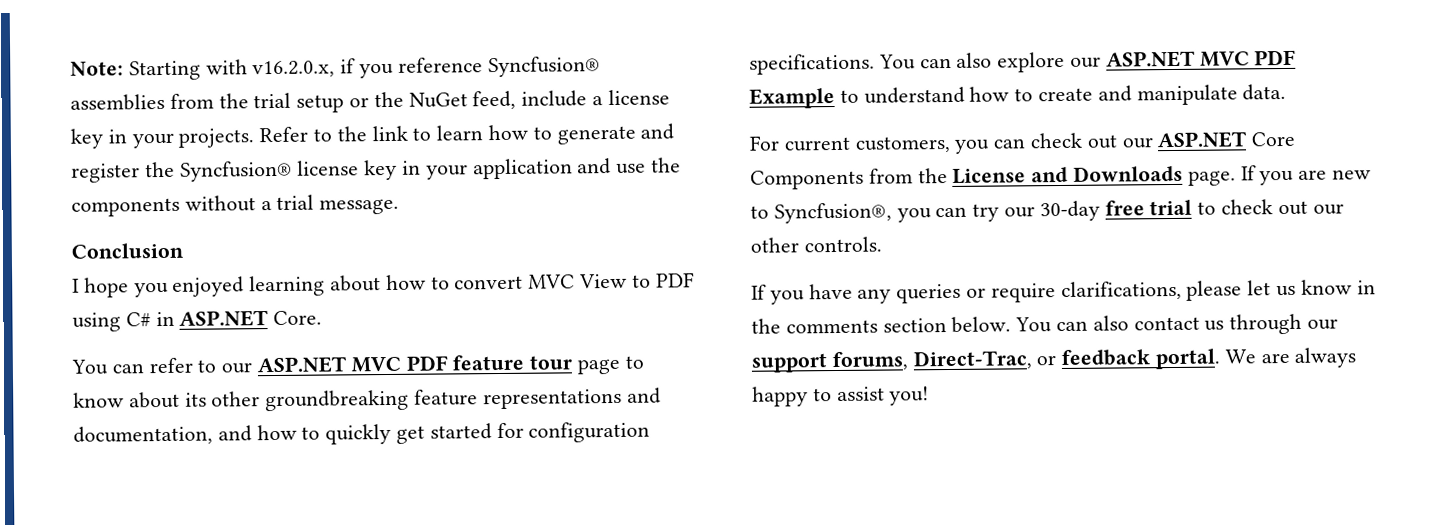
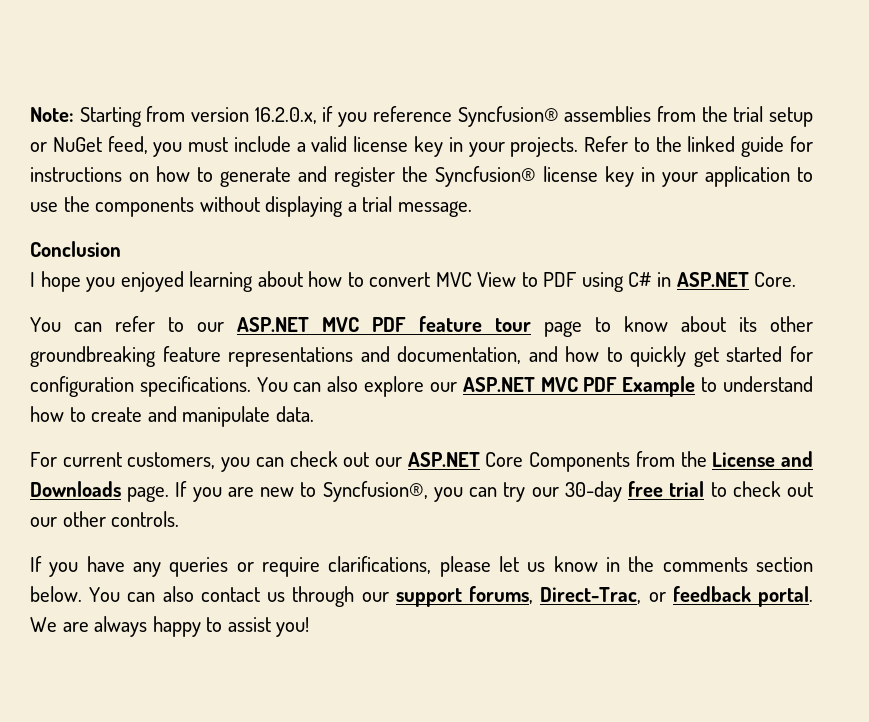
- Note: Starting with v16.2.0.x, if you reference Syncfusion® assemblies from the trial setup or the NuGet feed, include a license key in your projects.
+ Note: Starting from version 16.2.0.x, if you reference Syncfusion® assemblies from the trial setup or NuGet feed, you must include a valid license key in your projects.
- Refer to the link to learn how to generate and register the Syncfusion® license key in your application and use the components without a trial message.
+ Refer to the linked guide for instructions on how to generate and register the Syncfusion® license key in your application to use the components without displaying a trial message.

